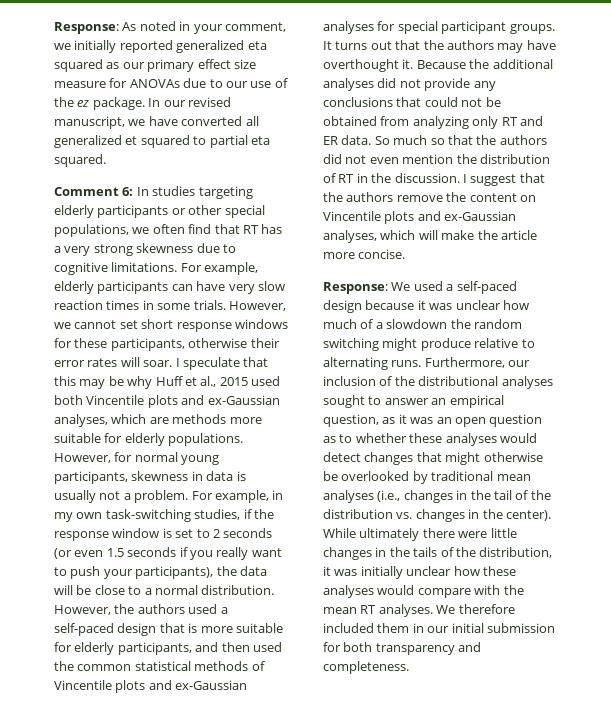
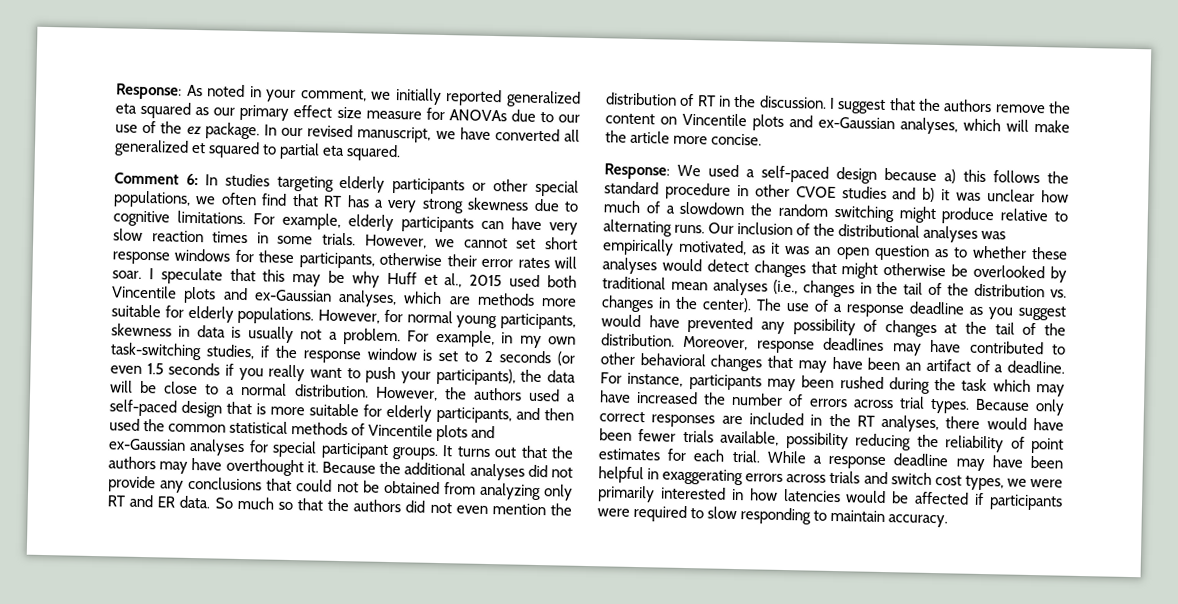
- Response: We used a self-paced design because it was unclear how much of a slowdown the random switching might produce relative to alternating runs.
+ Response: We used a self-paced design because a) this follows the standard procedure in other CVOE studies and b) it was unclear how much of a slowdown the random switching might produce relative to alternating runs.
- Furthermore, our inclusion of the distributional analyses sought to answer an empirical question, as it was an open question as to whether these analyses would detect changes that might otherwise be overlooked by traditional mean analyses (i.e., changes in the tail of the distribution vs. changes in the center).
+ Our inclusion of the distributional analyses was empirically motivated, as it was an open question as to whether these analyses would detect changes that might otherwise be overlooked by traditional mean analyses (i.e., changes in the tail of the distribution vs. changes in the center).
- While ultimately there were little changes in the tails of the distribution, it was initially unclear how these analyses would compare with the mean RT analyses. We therefore included them in our initial submission for both transparency and completeness.
+ The use of a response deadline as you suggest would have prevented any possibility of changes at the tail of the distribution. Moreover, response deadlines may have contributed to other behavioral changes that may have been an artifact of a deadline. For instance, participants may been rushed during the task which may have increased the number of errors across trial types. Because only correct responses are included in the RT analyses, there would have been fewer trials available, possibility reducing the reliability of point estimates for each trial. While a response deadline may have been helpful in exaggerating errors across trials and switch cost types, we were primarily interested in how latencies would be affected if participants were required to slow responding to maintain accuracy.

